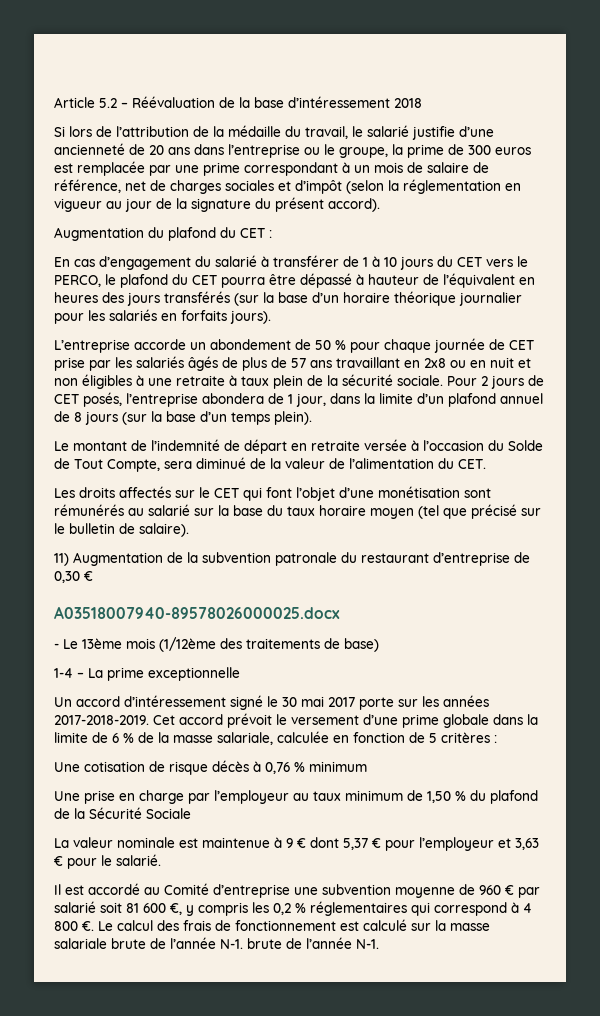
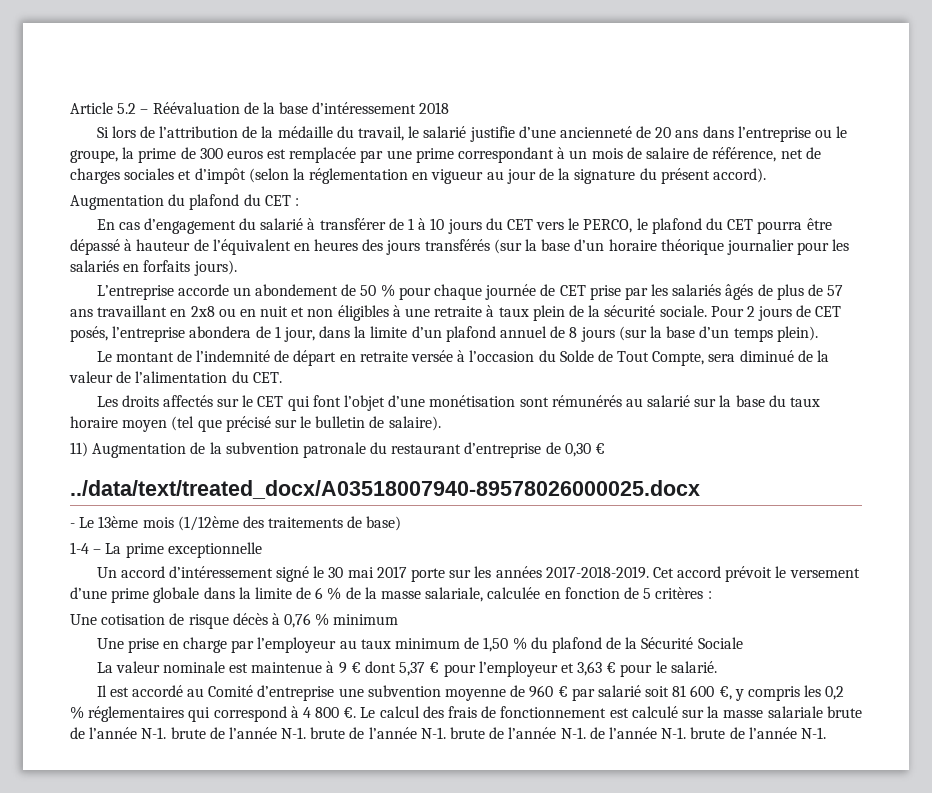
- A03518007940-89578026000025.docx
+ ../data/text/treated_docx/A03518007940-89578026000025.docx
- Le calcul des frais de fonctionnement est calculé sur la masse salariale brute de l’année N-1. brute de l’année N-1.
+ Le calcul des frais de fonctionnement est calculé sur la masse salariale brute de l’année N-1. brute de l’année N-1. brute de l’année N-1. brute de l’année N-1. de l’année N-1. brute de l’année N-1.

